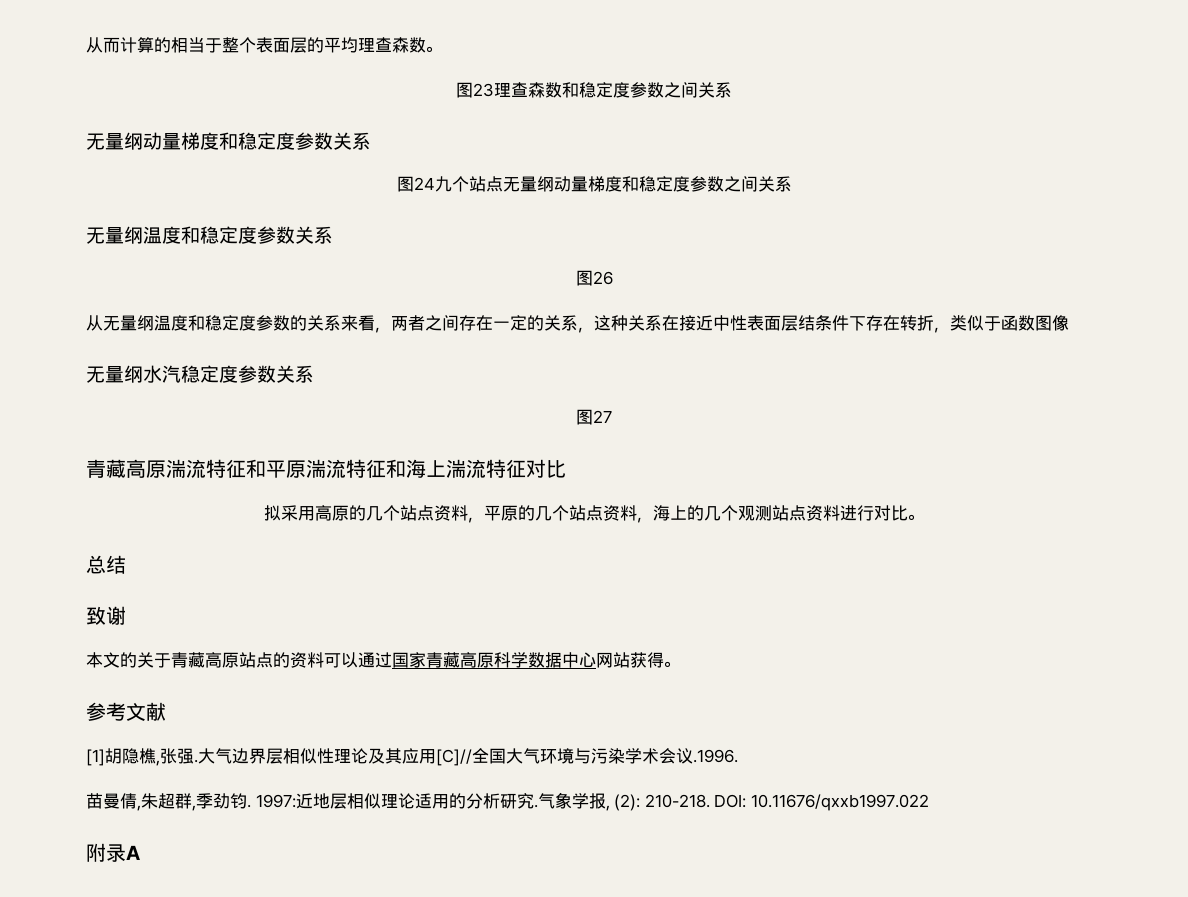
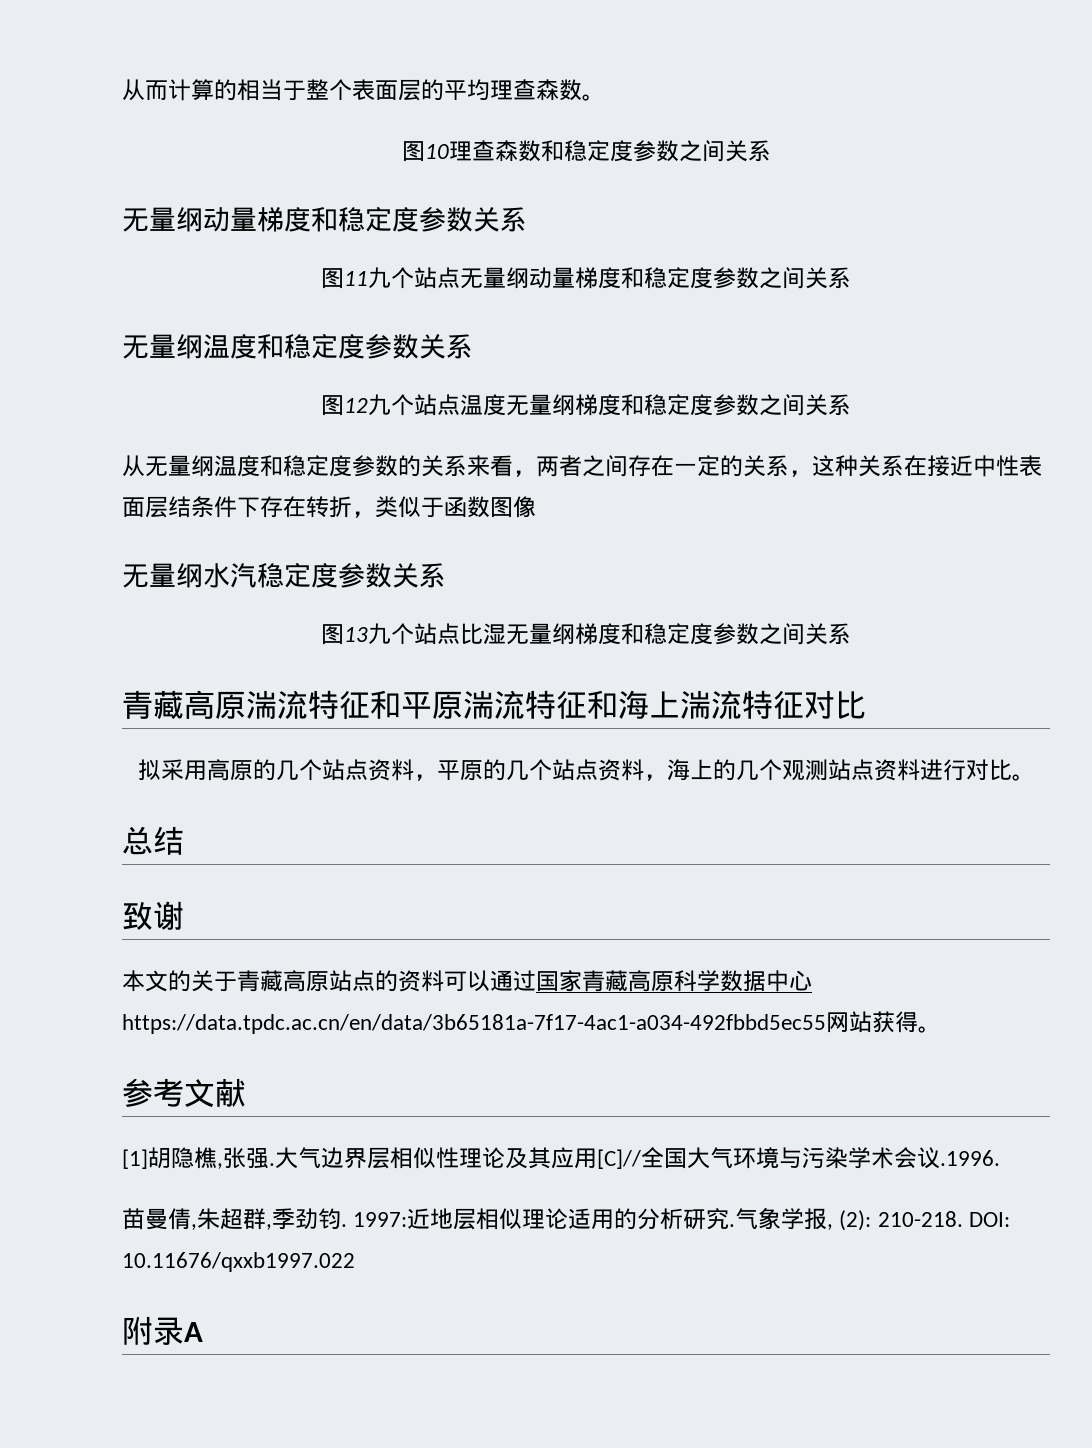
- 图23理查森数和稳定度参数之间关系
+ 图10理查森数和稳定度参数之间关系
- 图24九个站点无量纲动量梯度和稳定度参数之间关系
+ 图11九个站点无量纲动量梯度和稳定度参数之间关系
- 图26
+ 图12九个站点温度无量纲梯度和稳定度参数之间关系
- 图27
+ 图13九个站点比湿无量纲梯度和稳定度参数之间关系
- 本文的关于青藏高原站点的资料可以通过国家青藏高原科学数据中心网站获得。
+ 本文的关于青藏高原站点的资料可以通过国家青藏高原科学数据中心https://data.tpdc.ac.cn/en/data/3b65181a-7f17-4ac1-a034-492fbbd5ec55网站获得。

